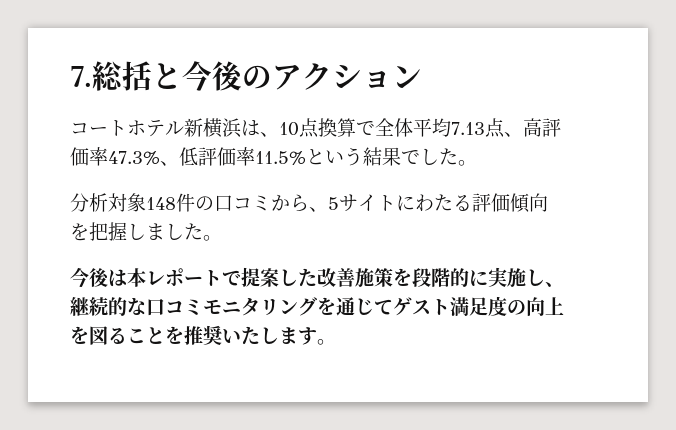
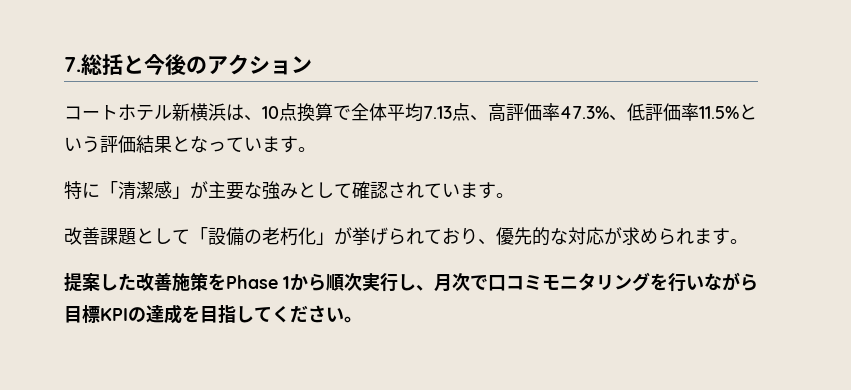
- コートホテル新横浜は、10点換算で全体平均7.13点、高評価率47.3%、低評価率11.5%という結果でした。
- 分析対象148件の口コミから、5サイトにわたる評価傾向を把握しました。
- 今後は本レポートで提案した改善施策を段階的に実施し、継続的な口コミモニタリングを通じてゲスト満足度の向上を図ることを推奨いたします。
+ コートホテル新横浜は、10点換算で全体平均7.13点、高評価率47.3%、低評価率11.5%という評価結果となっています。
+ 特に「清潔感」が主要な強みとして確認されています。
+ 改善課題として「設備の老朽化」が挙げられており、優先的な対応が求められます。
+ 提案した改善施策をPhase 1から順次実行し、月次で口コミモニタリングを行いながら目標KPIの達成を目指してください。

